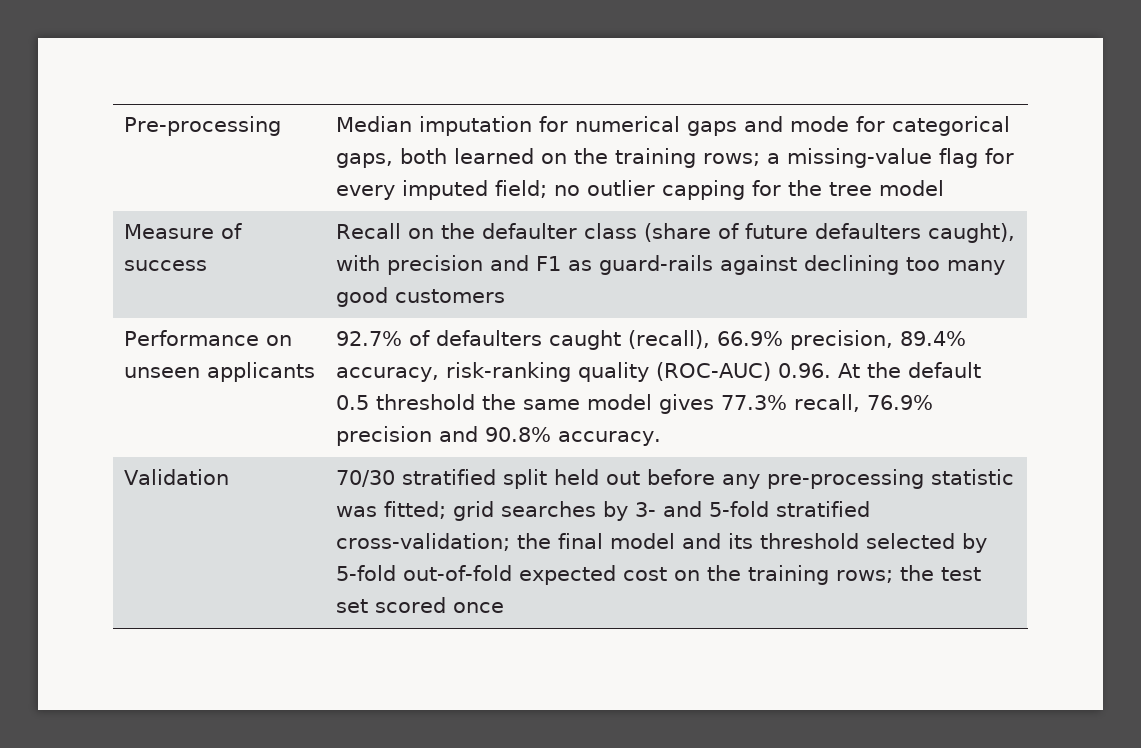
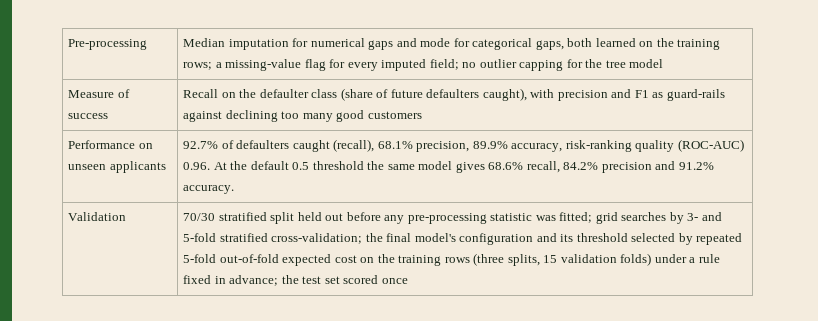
- Performance on unseen applicants | 92.7% of defaulters caught (recall), 66.9% precision, 89.4% accuracy, risk-ranking quality (ROC-AUC) 0.96. At the default 0.5 threshold the same model gives 77.3% recall, 76.9% precision and 90.8% accuracy.
+ Performance on unseen applicants | 92.7% of defaulters caught (recall), 68.1% precision, 89.9% accuracy, risk-ranking quality (ROC-AUC) 0.96. At the default 0.5 threshold the same model gives 68.6% recall, 84.2% precision and 91.2% accuracy.
- 70/30 stratified split held out before any pre-processing statistic was fitted; grid searches by 3- and 5-fold stratified cross-validation; the final model and its threshold selected by 5-fold out-of-fold expected cost on the training rows; the test set scored once
+ 70/30 stratified split held out before any pre-processing statistic was fitted; grid searches by 3- and 5-fold stratified cross-validation; the final model's configuration and its threshold selected by repeated 5-fold out-of-fold expected cost on the training rows (three splits, 15 validation folds) under a rule fixed in advance; the test set scored once

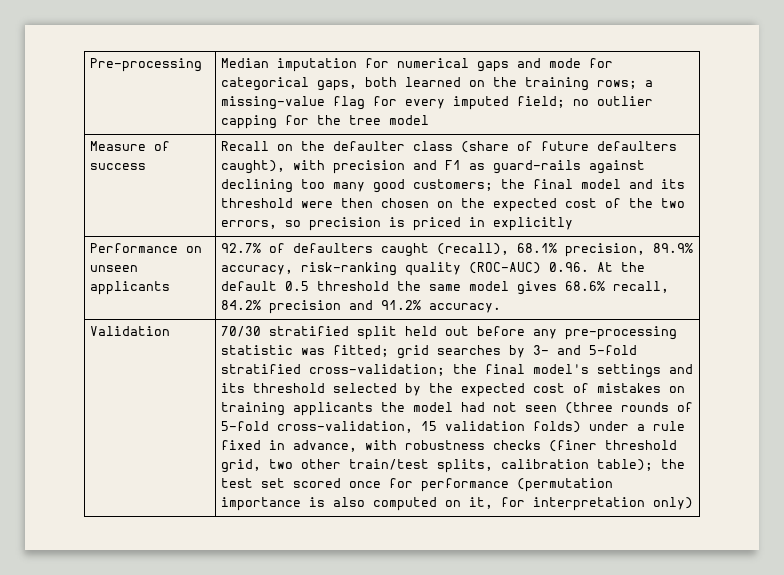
- Recall on the defaulter class (share of future defaulters caught), with precision and F1 as guard-rails against declining too many good customers
+ Recall on the defaulter class (share of future defaulters caught), with precision and F1 as guard-rails against declining too many good customers; the final model and its threshold were then chosen on the expected cost of the two errors, so precision is priced in explicitly
- 70/30 stratified split held out before any pre-processing statistic was fitted; grid searches by 3- and 5-fold stratified cross-validation; the final model's configuration and its threshold selected by repeated 5-fold out-of-fold expected cost on the training rows (three splits, 15 validation folds) under a rule fixed in advance; the test set scored once
+ 70/30 stratified split held out before any pre-processing statistic was fitted; grid searches by 3- and 5-fold stratified cross-validation; the final model's settings and its threshold selected by the expected cost of mistakes on training applicants the model had not seen (three rounds of 5-fold cross-validation, 15 validation folds) under a rule fixed in advance, with robustness checks (finer threshold grid, two other train/test splits, calibration table); the test set scored once for performance (permutation importance is also computed on it, for interpretation only)

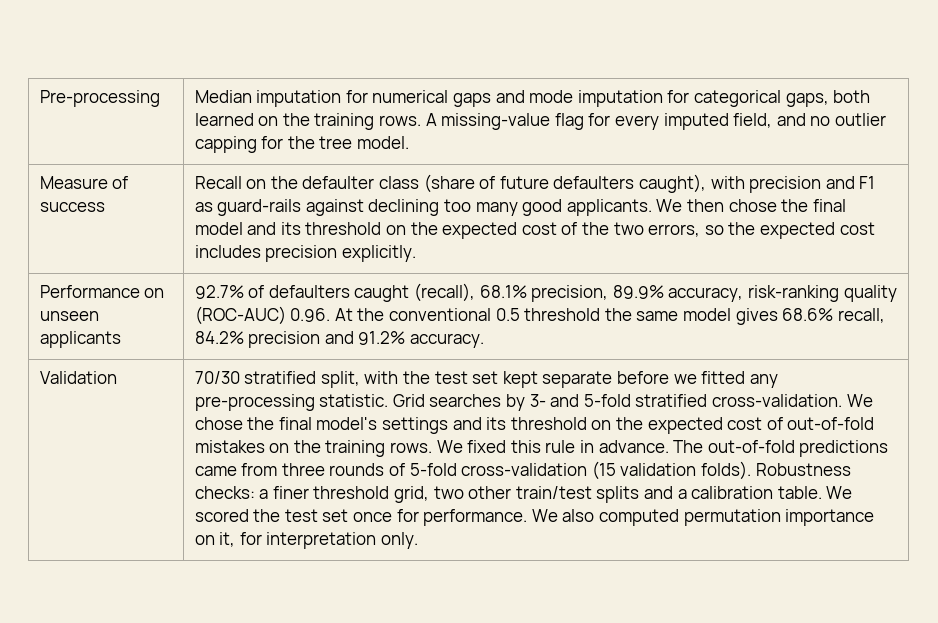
- Pre-processing | Median imputation for numerical gaps and mode for categorical gaps, both learned on the training rows; a missing-value flag for every imputed field; no outlier capping for the tree model
+ Pre-processing | Median imputation for numerical gaps and mode imputation for categorical gaps, both learned on the training rows. A missing-value flag for every imputed field, and no outlier capping for the tree model.
- Recall on the defaulter class (share of future defaulters caught), with precision and F1 as guard-rails against declining too many good customers; the final model and its threshold were then chosen on the expected cost of the two errors, so precision is priced in explicitly
+ Recall on the defaulter class (share of future defaulters caught), with precision and F1 as guard-rails against declining too many good applicants. We then chose the final model and its threshold on the expected cost of the two errors, so the expected cost includes precision explicitly.
- Performance on unseen applicants | 92.7% of defaulters caught (recall), 68.1% precision, 89.9% accuracy, risk-ranking quality (ROC-AUC) 0.96. At the default 0.5 threshold the same model gives 68.6% recall, 84.2% precision and 91.2% accuracy.
+ Performance on unseen applicants | 92.7% of defaulters caught (recall), 68.1% precision, 89.9% accuracy, risk-ranking quality (ROC-AUC) 0.96. At the conventional 0.5 threshold the same model gives 68.6% recall, 84.2% precision and 91.2% accuracy.
- 70/30 stratified split held out before any pre-processing statistic was fitted; grid searches by 3- and 5-fold stratified cross-validation; the final model's settings and its threshold selected by the expected cost of mistakes on training applicants the model had not seen (three rounds of 5-fold cross-validation, 15 validation folds) under a rule fixed in advance, with robustness checks (finer threshold grid, two other train/test splits, calibration table); the test set scored once for performance (permutation importance is also computed on it, for interpretation only)
+ 70/30 stratified split, with the test set kept separate before we fitted any pre-processing statistic. Grid searches by 3- and 5-fold stratified cross-validation. We chose the final model's settings and its threshold on the expected cost of out-of-fold mistakes on the training rows. We fixed this rule in advance. The out-of-fold predictions came from three rounds of 5-fold cross-validation (15 validation folds). Robustness checks: a finer threshold grid, two other train/test splits and a calibration table. We scored the test set once for performance. We also computed permutation importance on it, for interpretation only.

